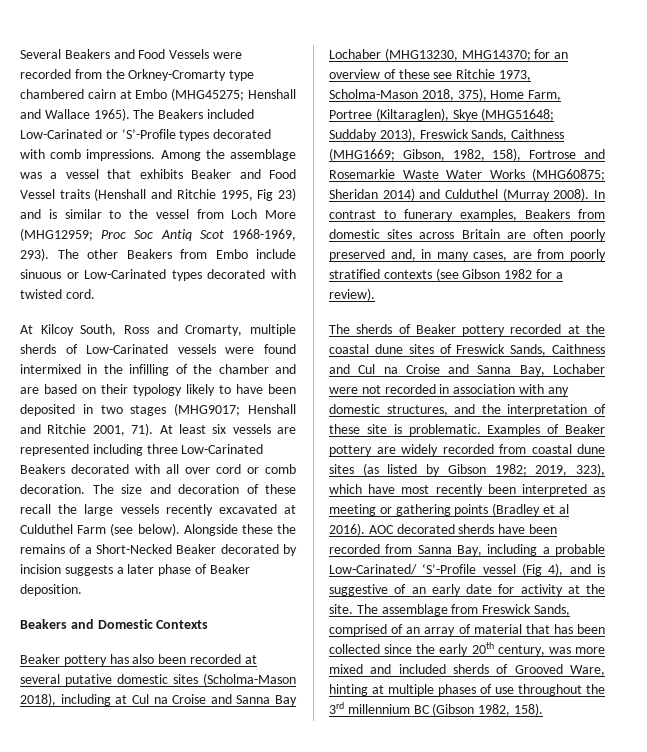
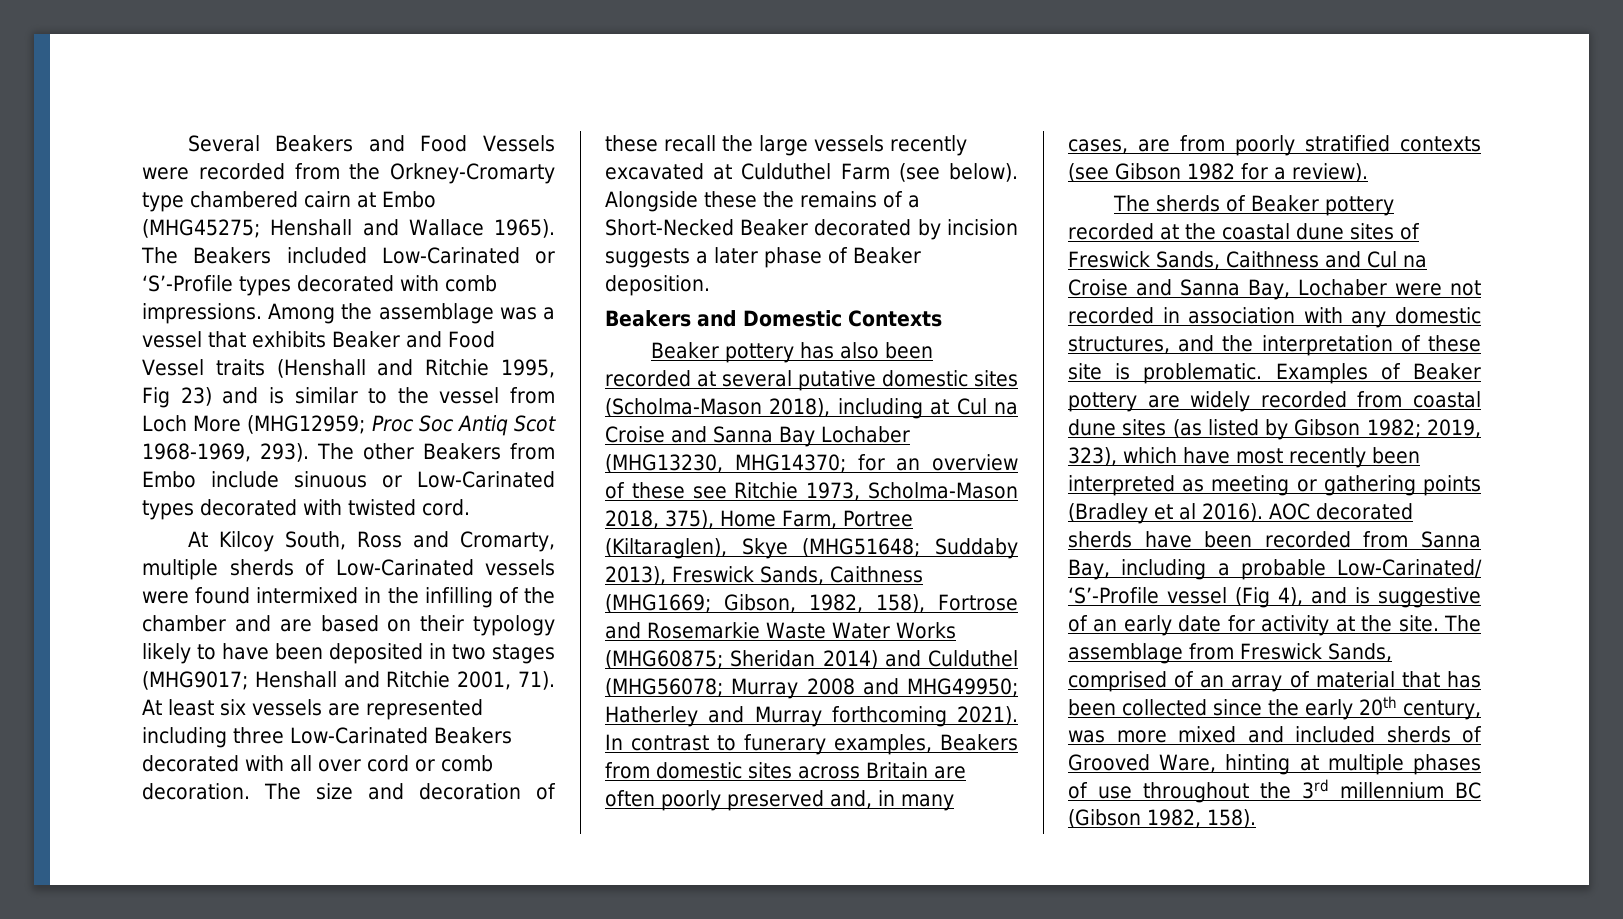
- Sheridan 2014) and Culduthel (Murray 2008).
+ Sheridan 2014) and Culduthel (MHG56078; Murray 2008 and MHG49950; Hatherley and Murray forthcoming 2021).

